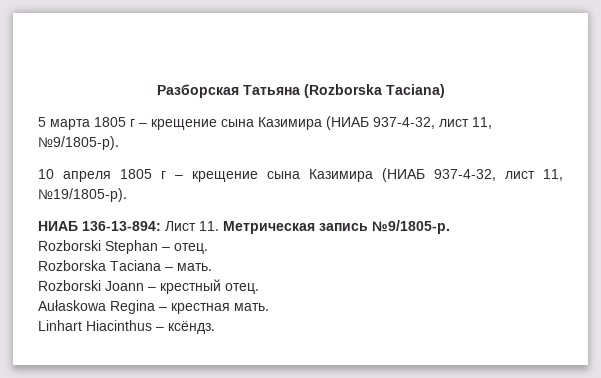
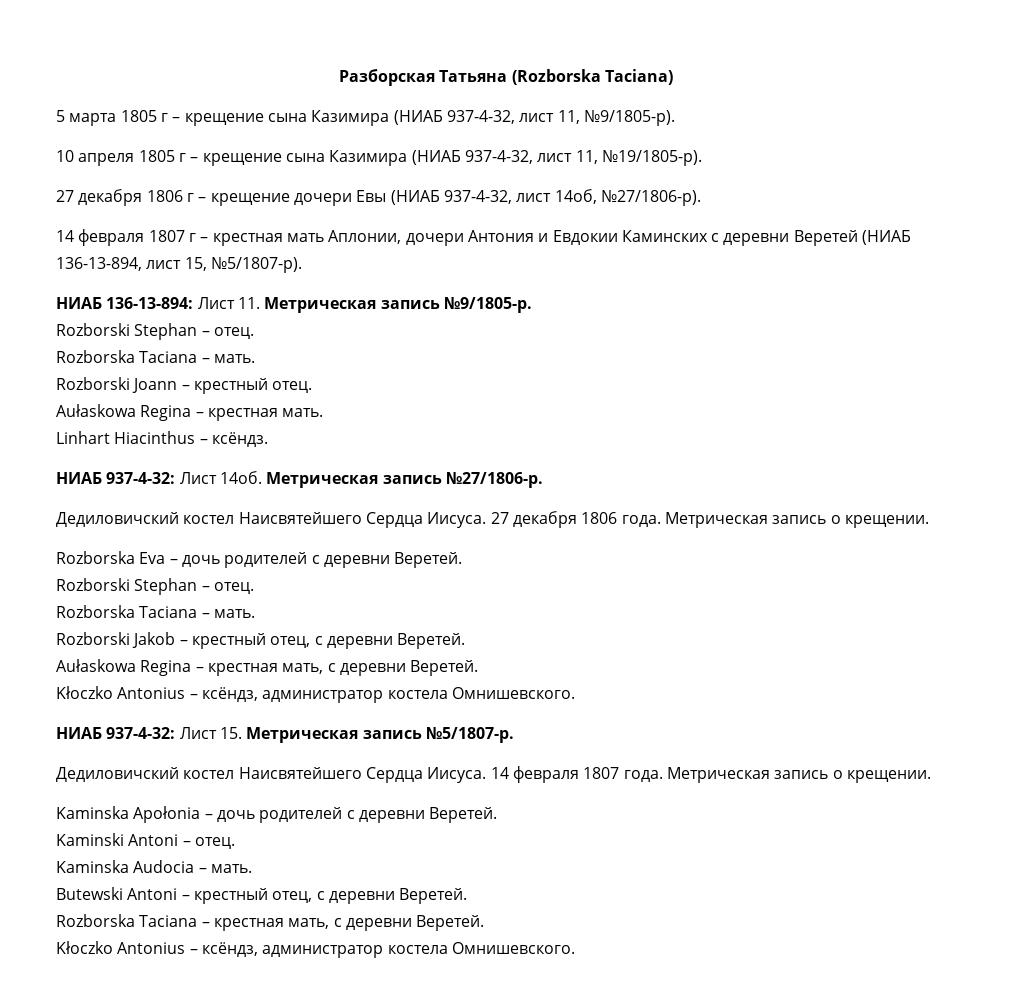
+ 27 декабря 1806 г – крещение дочери Евы (НИАБ 937-4-32, лист 14об, №27/1806-р).
+ 14 февраля 1807 г – крестная мать Аплонии, дочери Антония и Евдокии Каминских с деревни Веретей (НИАБ 136-13-894, лист 15, №5/1807-р).
+ НИАБ 937-4-32: Лист 14об. Метрическая запись №27/1806-р.
+ Дедиловичский костел Наисвятейшего Сердца Иисуса. 27 декабря 1806 года. Метрическая запись о крещении.
+ Rozborska Eva – дочь родителей с деревни Веретей.
+ Rozborski Stephan – отец.
+ Rozborska Taciana – мать.
+ Rozborski Jakob – крестный отец, с деревни Веретей.
+ Aułaskowa Regina – крестная мать, с деревни Веретей.
+ Kłoczko Antonius – ксёндз, администратор костела Омнишевского.
+ НИАБ 937-4-32: Лист 15. Метрическая запись №5/1807-р.
+ Дедиловичский костел Наисвятейшего Сердца Иисуса. 14 февраля 1807 года. Метрическая запись о крещении.
+ Kaminska Apołonia – дочь родителей с деревни Веретей.
+ Kaminski Antoni – отец.
+ Kaminska Audocia – мать.
+ Butewski Antoni – крестный отец, с деревни Веретей.
+ Rozborska Taciana – крестная мать, с деревни Веретей.
+ Kłoczko Antonius – ксёндз, администратор костела Омнишевского.

